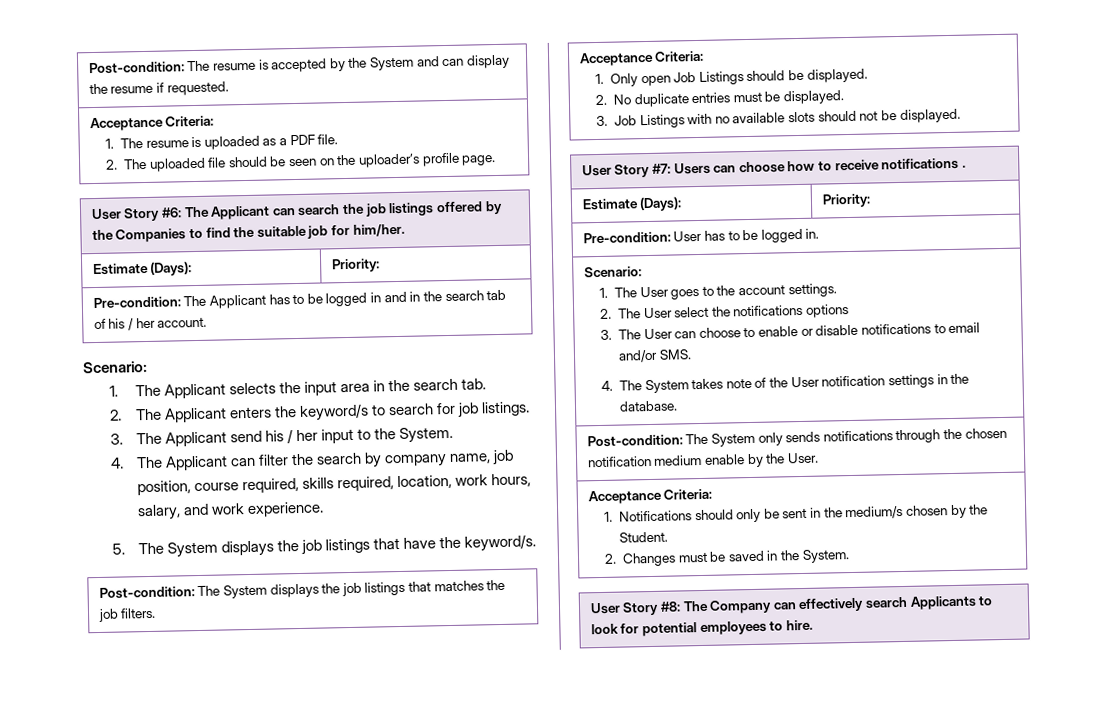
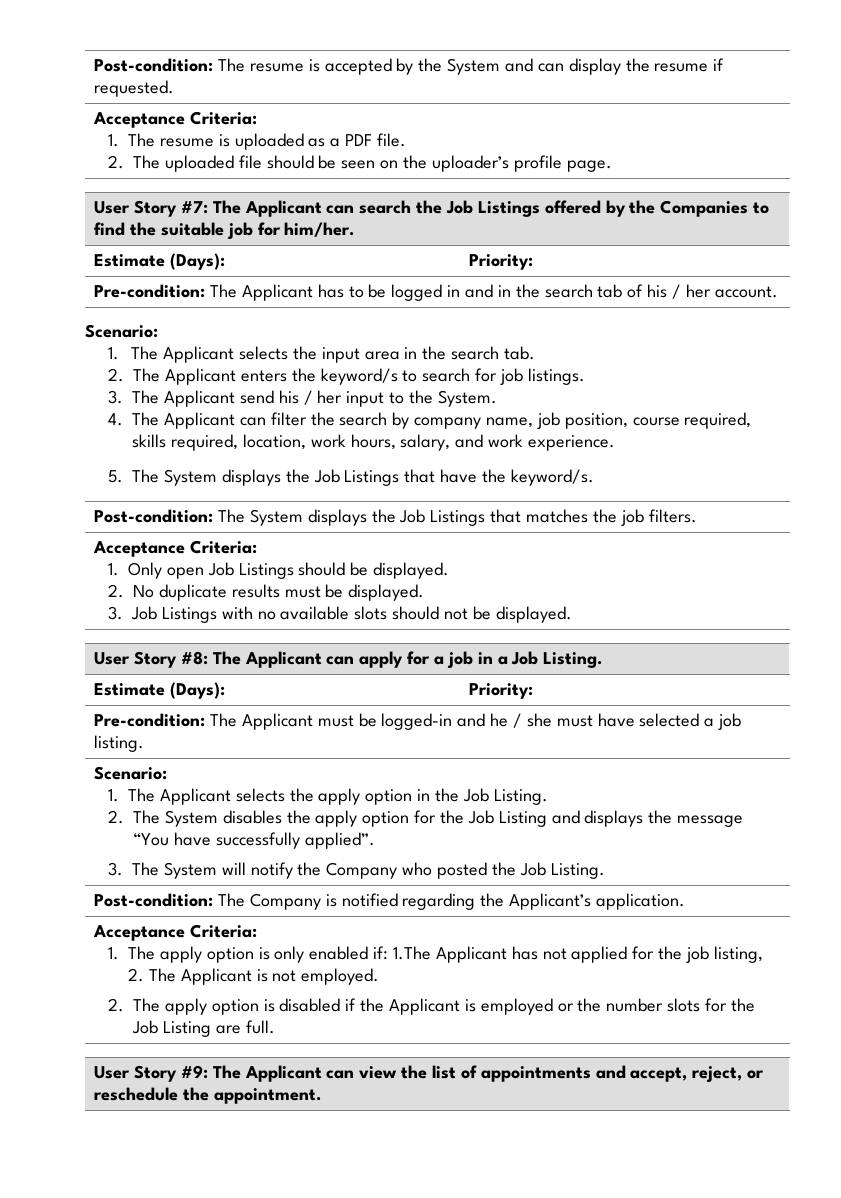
- User Story #6: The Applicant can search the job listings offered by the Companies to find the suitable job for him/her.
+ User Story #7: The Applicant can search the Job Listings offered by the Companies to find the suitable job for him/her.
- 5. The System displays the job listings that have the keyword/s.
+ 5. The System displays the Job Listings that have the keyword/s.
- Post-condition: The System displays the job listings that matches the job filters.
+ Post-condition: The System displays the Job Listings that matches the job filters.
  Acceptance Criteria:
  1. Only open Job Listings should be displayed.
- 2. No duplicate entries must be displayed.
+ 2. No duplicate results must be displayed.
- User Story #7: Users can choose how to receive notifications .
+ User Story #8: The Applicant can apply for a job in a Job Listing.
  Estimate (Days): | Priority:
- Pre-condition: User has to be logged in.
+ Pre-condition: The Applicant must be logged-in and he / she must have selected a job listing.
  Scenario:
- 1. The User goes to the account settings.
- 2. The User select the notifications options
- 3. The User can choose to enable or disable notifications to email and/or SMS.
- 4. The System takes note of the User notification settings in the database.
- Post-condition: The System only sends notifications through the chosen notification medium enable by the User.
+ 1. The Applicant selects the apply option in the Job Listing.
+ 2. The System disables the apply option for the Job Listing and displays the message “You have successfully applied”.
+ 3. The System will notify the Company who posted the Job Listing.
+ Post-condition: The Company is notified regarding the Applicant’s application.
  Acceptance Criteria:
- 1. Notifications should only be sent in the medium/s chosen by the Student.
- 2. Changes must be saved in the System.
- User Story #8: The Company can effectively search Applicants to look for potential employees to hire.
+ 1. The apply option is only enabled if: 1.The Applicant has not applied for the job listing, 2. The Applicant is not employed.
+ 2. The apply option is disabled if the Applicant is employed or the number slots for the Job Listing are full.
+ User Story #9: The Applicant can view the list of appointments and accept, reject, or reschedule the appointment.

